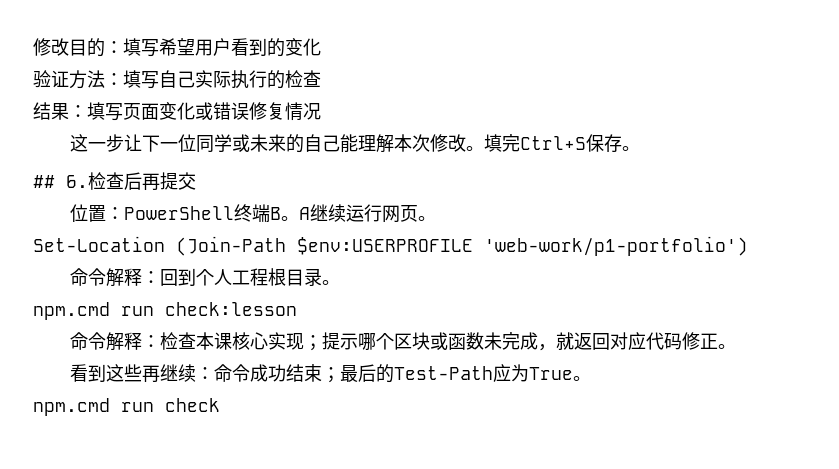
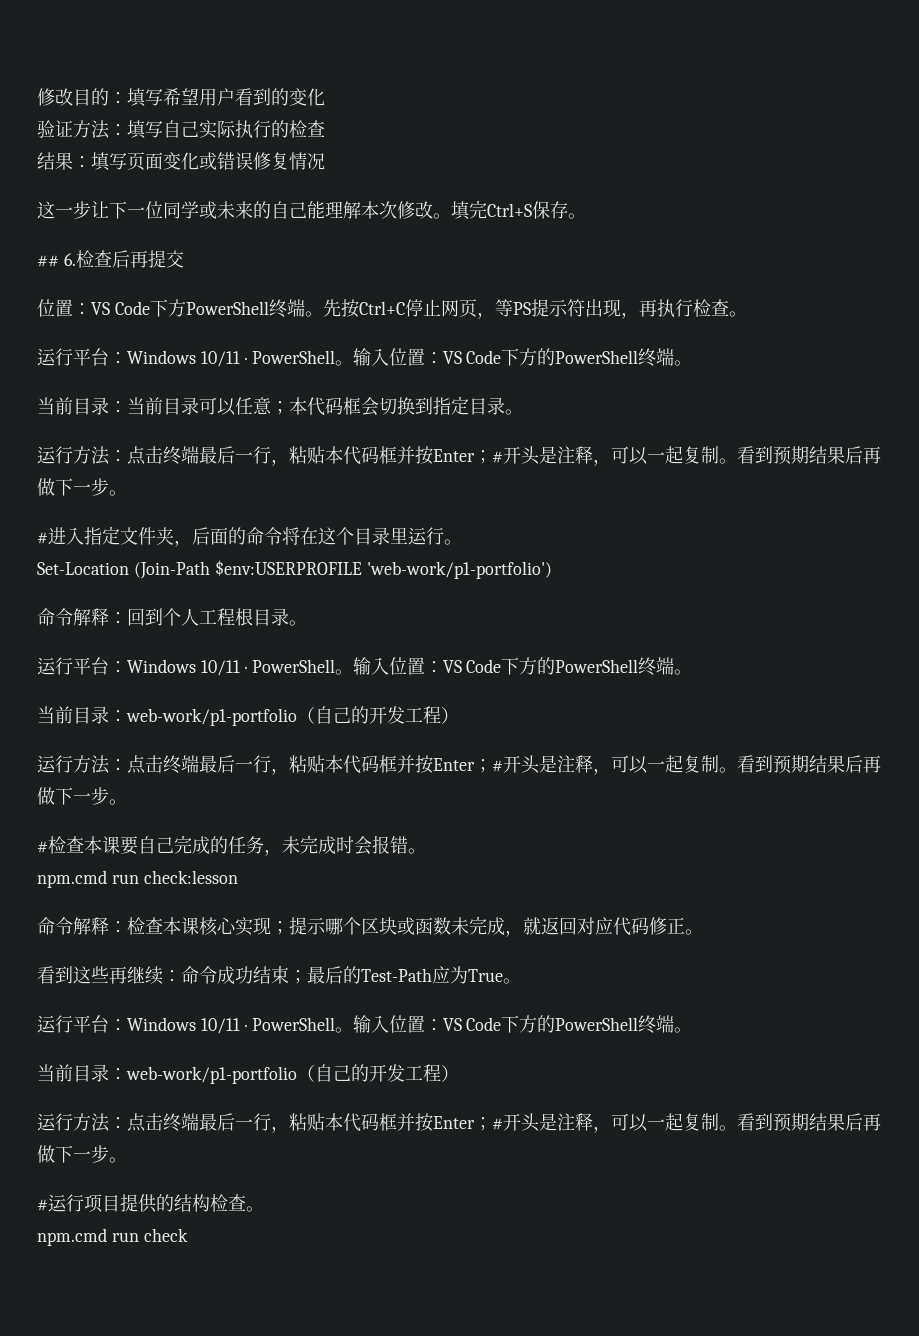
- 位置：PowerShell终端B。A继续运行网页。
+ 位置：VS Code下方PowerShell终端。先按Ctrl+C停止网页，等PS提示符出现，再执行检查。
+ 运行平台：Windows 10/11 · PowerShell。输入位置：VS Code下方的PowerShell终端。
+ 当前目录：当前目录可以任意；本代码框会切换到指定目录。
+ 运行方法：点击终端最后一行，粘贴本代码框并按Enter；#开头是注释，可以一起复制。看到预期结果后再做下一步。
+ #进入指定文件夹，后面的命令将在这个目录里运行。
  命令解释：回到个人工程根目录。
+ 运行平台：Windows 10/11 · PowerShell。输入位置：VS Code下方的PowerShell终端。
+ 当前目录：web-work/p1-portfolio（自己的开发工程）
+ 运行方法：点击终端最后一行，粘贴本代码框并按Enter；#开头是注释，可以一起复制。看到预期结果后再做下一步。
+ #检查本课要自己完成的任务，未完成时会报错。
  看到这些再继续：命令成功结束；最后的Test-Path应为True。
+ 运行平台：Windows 10/11 · PowerShell。输入位置：VS Code下方的PowerShell终端。
+ 当前目录：web-work/p1-portfolio（自己的开发工程）
+ 运行方法：点击终端最后一行，粘贴本代码框并按Enter；#开头是注释，可以一起复制。看到预期结果后再做下一步。
+ #运行项目提供的结构检查。

